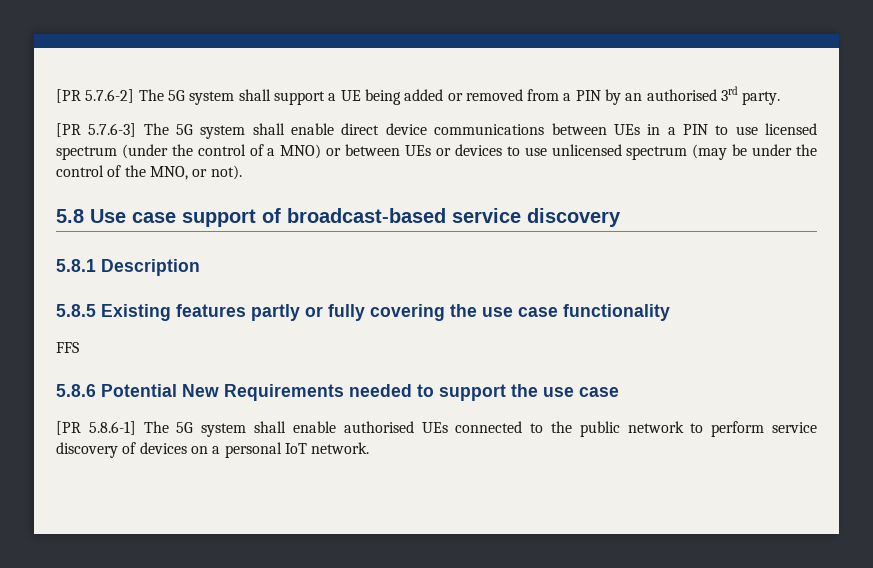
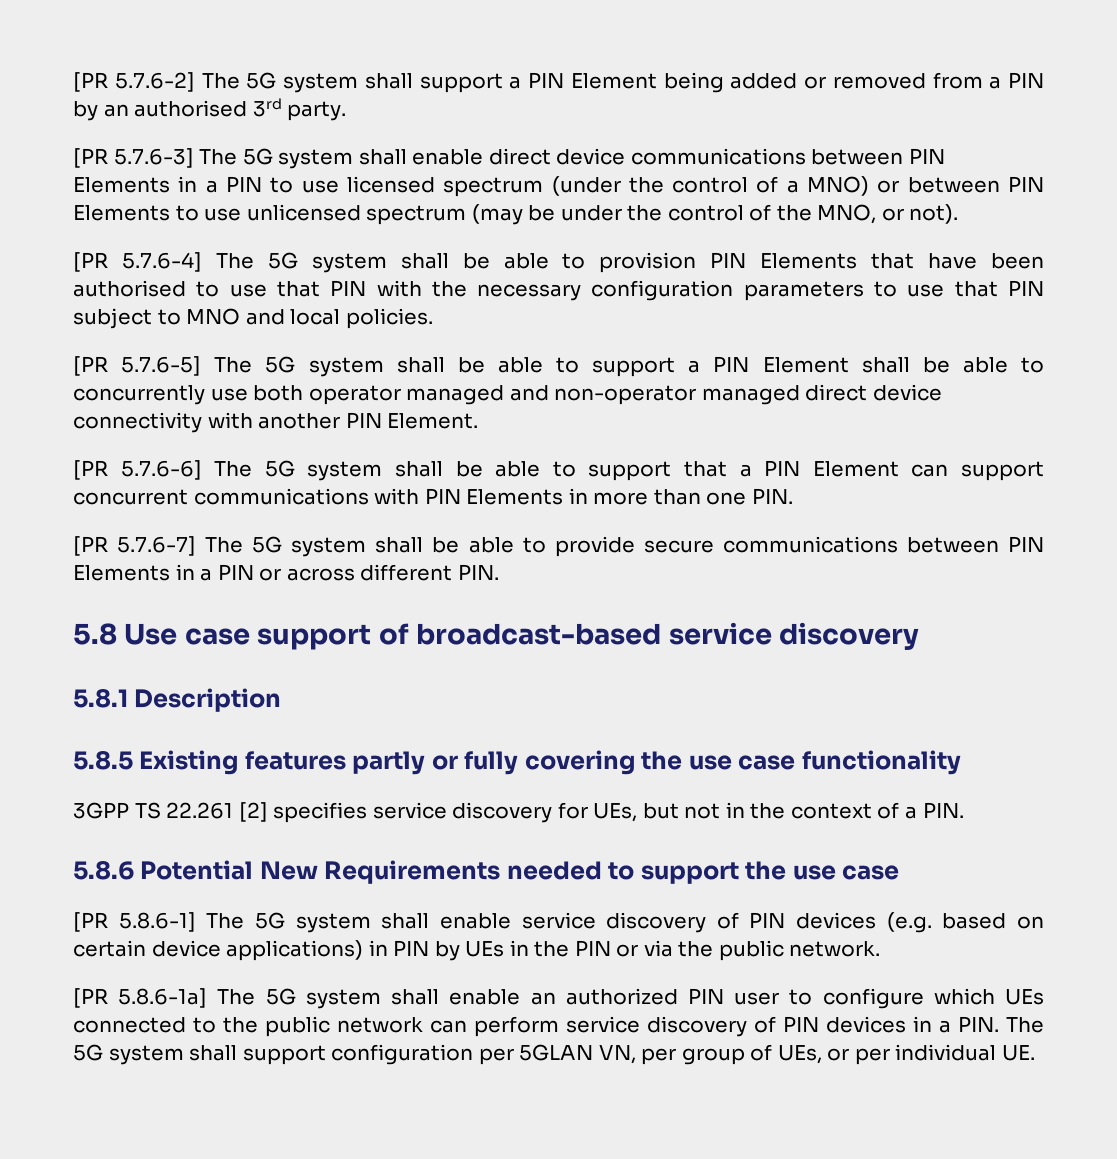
- [PR 5.7.6-2] The 5G system shall support a UE being added or removed from a PIN by an authorised 3rd party.
+ [PR 5.7.6-2] The 5G system shall support a PIN Element being added or removed from a PIN by an authorised 3rd party.
- [PR 5.7.6-3] The 5G system shall enable direct device communications between UEs in a PIN to use licensed spectrum (under the control of a MNO) or between UEs or devices to use unlicensed spectrum (may be under the control of the MNO, or not).
+ [PR 5.7.6-3] The 5G system shall enable direct device communications between PIN Elements in a PIN to use licensed spectrum (under the control of a MNO) or between PIN Elements to use unlicensed spectrum (may be under the control of the MNO, or not).
+ [PR 5.7.6-4] The 5G system shall be able to provision PIN Elements that have been authorised to use that PIN with the necessary configuration parameters to use that PIN subject to MNO and local policies.
+ [PR 5.7.6-5] The 5G system shall be able to support a PIN Element shall be able to concurrently use both operator managed and non-operator managed direct device connectivity with another PIN Element.
+ [PR 5.7.6-6] The 5G system shall be able to support that a PIN Element can support concurrent communications with PIN Elements in more than one PIN.
+ [PR 5.7.6-7] The 5G system shall be able to provide secure communications between PIN Elements in a PIN or across different PIN.
- FFS
+ 3GPP TS 22.261 [2] specifies service discovery for UEs, but not in the context of a PIN.
- [PR 5.8.6-1] The 5G system shall enable authorised UEs connected to the public network to perform service discovery of devices on a personal IoT network.
+ [PR 5.8.6-1] The 5G system shall enable service discovery of PIN devices (e.g. based on certain device applications) in PIN by UEs in the PIN or via the public network.
+ [PR 5.8.6-1a] The 5G system shall enable an authorized PIN user to configure which UEs connected to the public network can perform service discovery of PIN devices in a PIN. The 5G system shall support configuration per 5GLAN VN, per group of UEs, or per individual UE.

